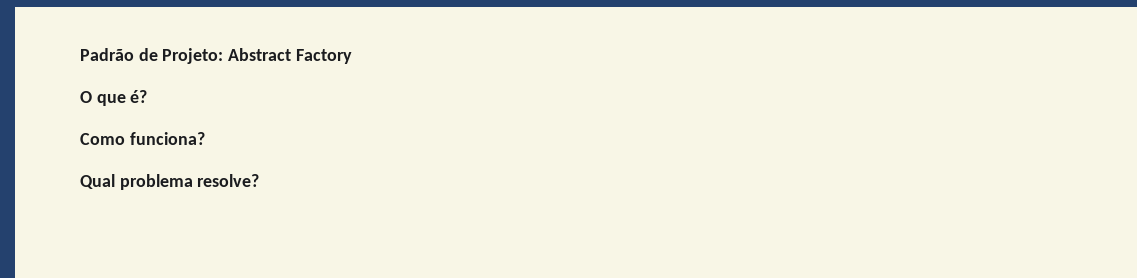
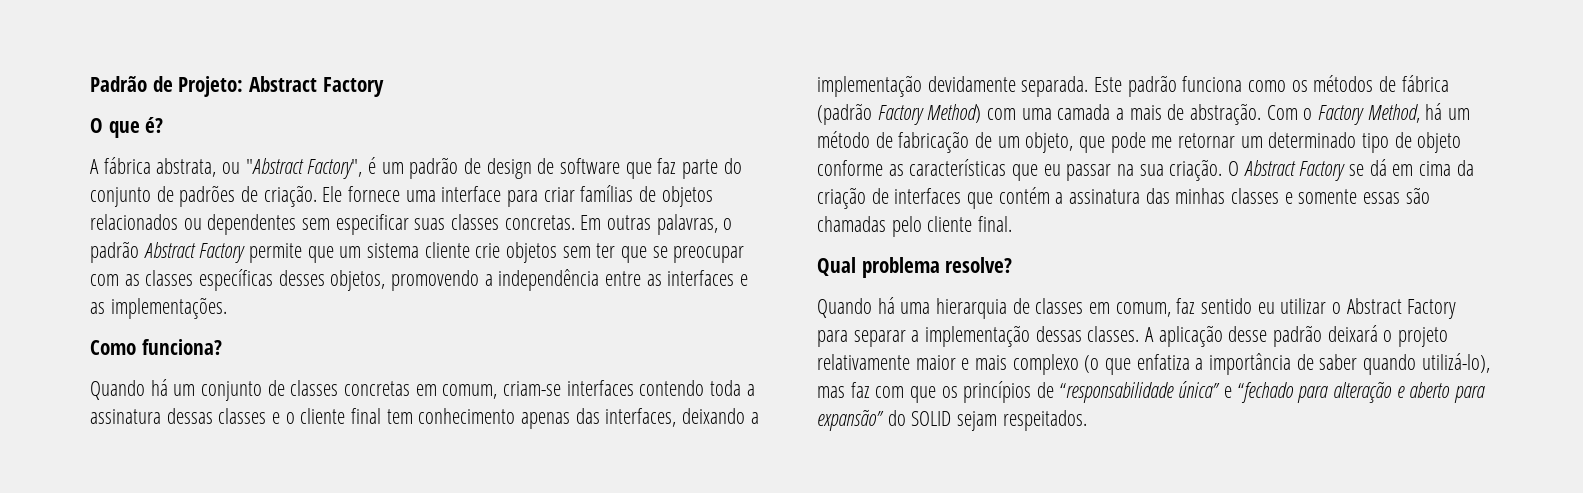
+ A fábrica abstrata, ou "Abstract Factory", é um padrão de design de software que faz parte do conjunto de padrões de criação. Ele fornece uma interface para criar famílias de objetos relacionados ou dependentes sem especificar suas classes concretas. Em outras palavras, o padrão Abstract Factory permite que um sistema cliente crie objetos sem ter que se preocupar com as classes específicas desses objetos, promovendo a independência entre as interfaces e as implementações.
  Como funciona?
+ Quando há um conjunto de classes concretas em comum, criam-se interfaces contendo toda a assinatura dessas classes e o cliente final tem conhecimento apenas das interfaces, deixando a implementação devidamente separada. Este padrão funciona como os métodos de fábrica (padrão Factory Method) com uma camada a mais de abstração. Com o Factory Method, há um método de fabricação de um objeto, que pode me retornar um determinado tipo de objeto conforme as características que eu passar na sua criação. O Abstract Factory se dá em cima da criação de interfaces que contém a assinatura das minhas classes e somente essas são chamadas pelo cliente final.
  Qual problema resolve?
+ Quando há uma hierarquia de classes em comum, faz sentido eu utilizar o Abstract Factory para separar a implementação dessas classes. A aplicação desse padrão deixará o projeto relativamente maior e mais complexo (o que enfatiza a importância de saber quando utilizá-lo), mas faz com que os princípios de “responsabilidade única” e “fechado para alteração e aberto para expansão” do SOLID sejam respeitados.

